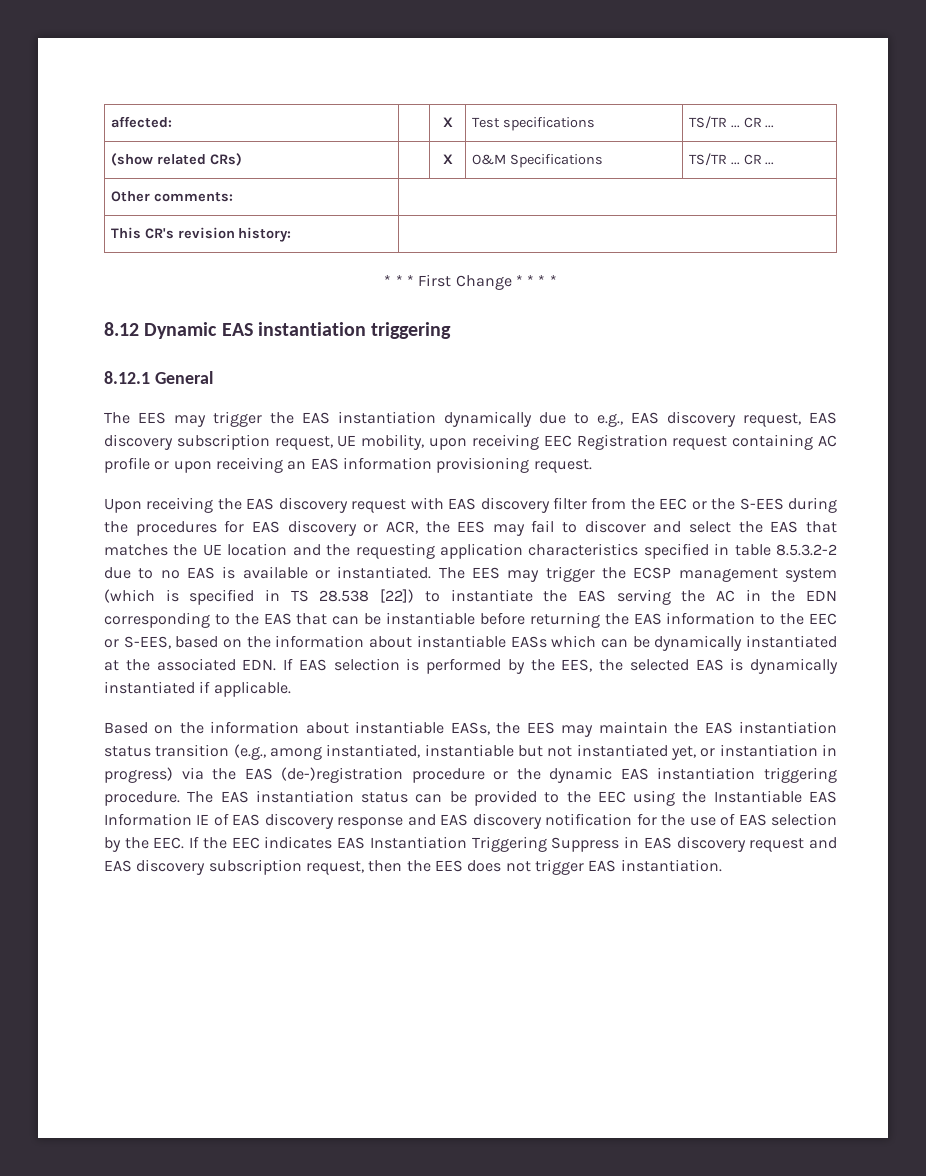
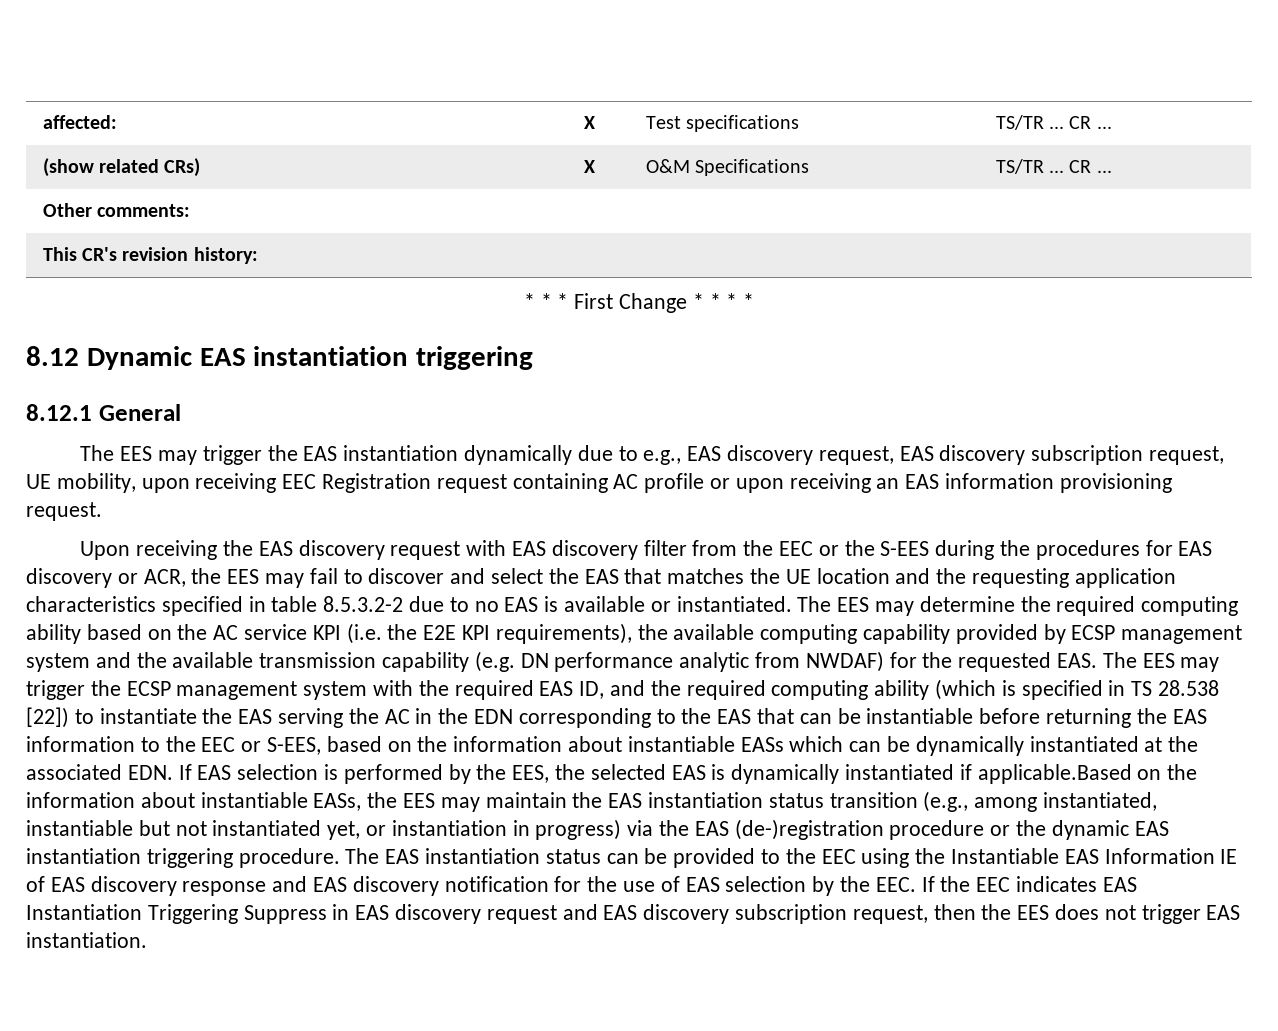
- The EES may trigger the ECSP management system (which is specified in TS 28.538 [22]) to instantiate the EAS serving the AC in the EDN corresponding to the EAS that can be instantiable before returning the EAS information to the EEC or S-EES, based on the information about instantiable EASs which can be dynamically instantiated at the associated EDN. If EAS selection is performed by the EES, the selected EAS is dynamically instantiated if applicable.
- Based on the information about instantiable EASs, the EES may maintain the EAS instantiation status transition (e.g., among instantiated, instantiable but not instantiated yet, or instantiation in progress) via the EAS (de-)registration procedure or the dynamic EAS instantiation triggering procedure.
+ The EES may determine the required computing ability based on the AC service KPI (i.e. the E2E KPI requirements), the available computing capability provided by ECSP management system and the available transmission capability (e.g. DN performance analytic from NWDAF) for the requested EAS. The EES may trigger the ECSP management system with the required EAS ID, and the required computing ability (which is specified in TS 28.538 [22]) to instantiate the EAS serving the AC in the EDN corresponding to the EAS that can be instantiable before returning the EAS information to the EEC or S-EES, based on the information about instantiable EASs which can be dynamically instantiated at the associated EDN. If EAS selection is performed by the EES, the selected EAS is dynamically instantiated if applicable.Based on the information about instantiable EASs, the EES may maintain the EAS instantiation status transition (e.g., among instantiated, instantiable but not instantiated yet, or instantiation in progress) via the EAS (de-)registration procedure or the dynamic EAS instantiation triggering procedure.

